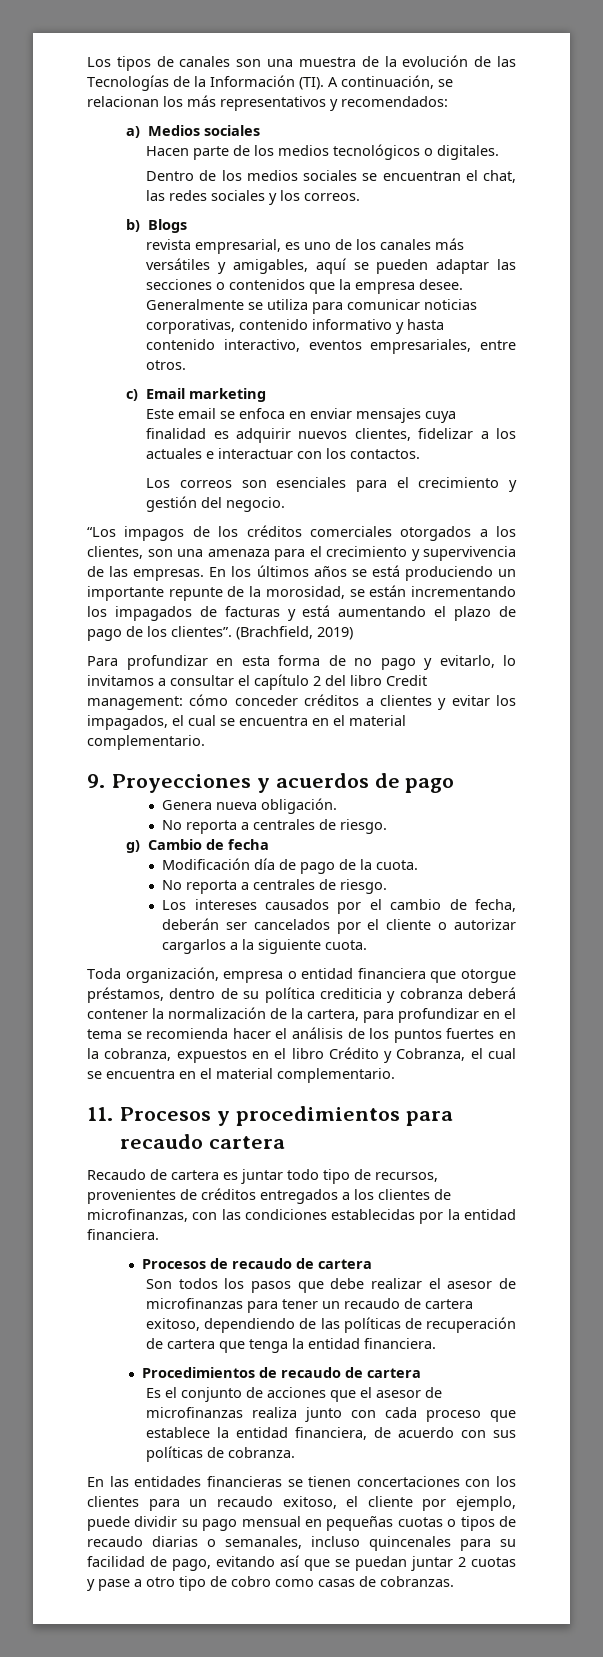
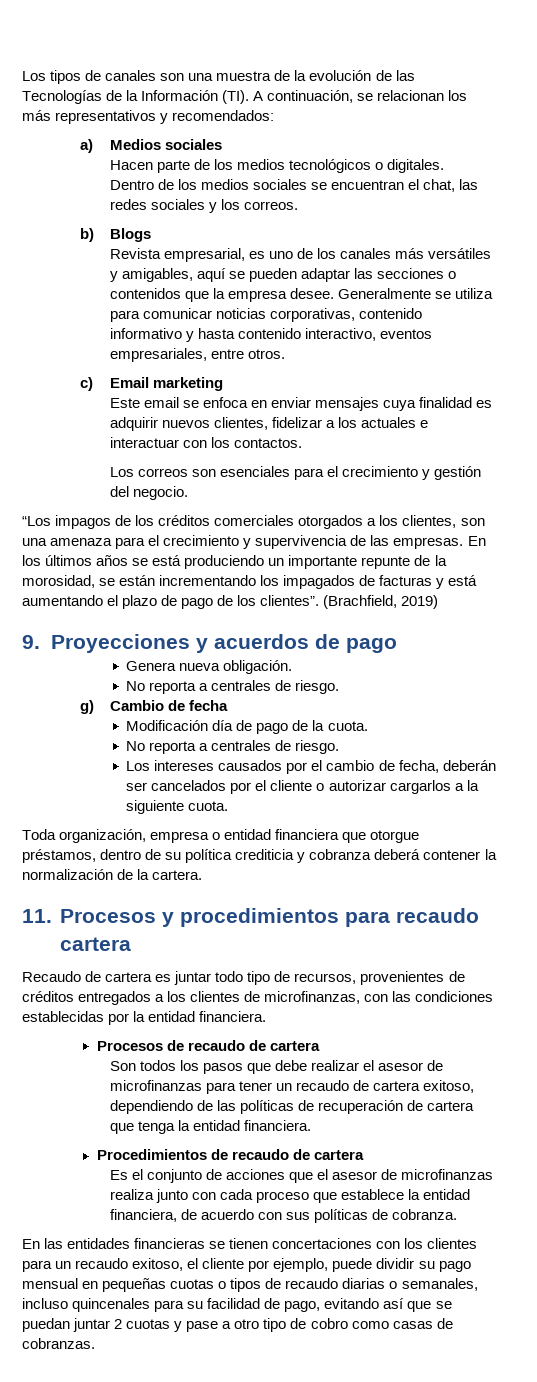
- revista empresarial, es uno de los canales más versátiles y amigables, aquí se pueden adaptar las secciones o contenidos que la empresa desee.
+ Revista empresarial, es uno de los canales más versátiles y amigables, aquí se pueden adaptar las secciones o contenidos que la empresa desee.
- Para profundizar en esta forma de no pago y evitarlo, lo invitamos a consultar el capítulo 2 del libro Credit management: cómo conceder créditos a clientes y evitar los impagados, el cual se encuentra en el material complementario.
- Toda organización, empresa o entidad financiera que otorgue préstamos, dentro de su política crediticia y cobranza deberá contener la normalización de la cartera, para profundizar en el tema se recomienda hacer el análisis de los puntos fuertes en la cobranza, expuestos en el libro Crédito y Cobranza, el cual se encuentra en el material complementario.
+ Toda organización, empresa o entidad financiera que otorgue préstamos, dentro de su política crediticia y cobranza deberá contener la normalización de la cartera.

